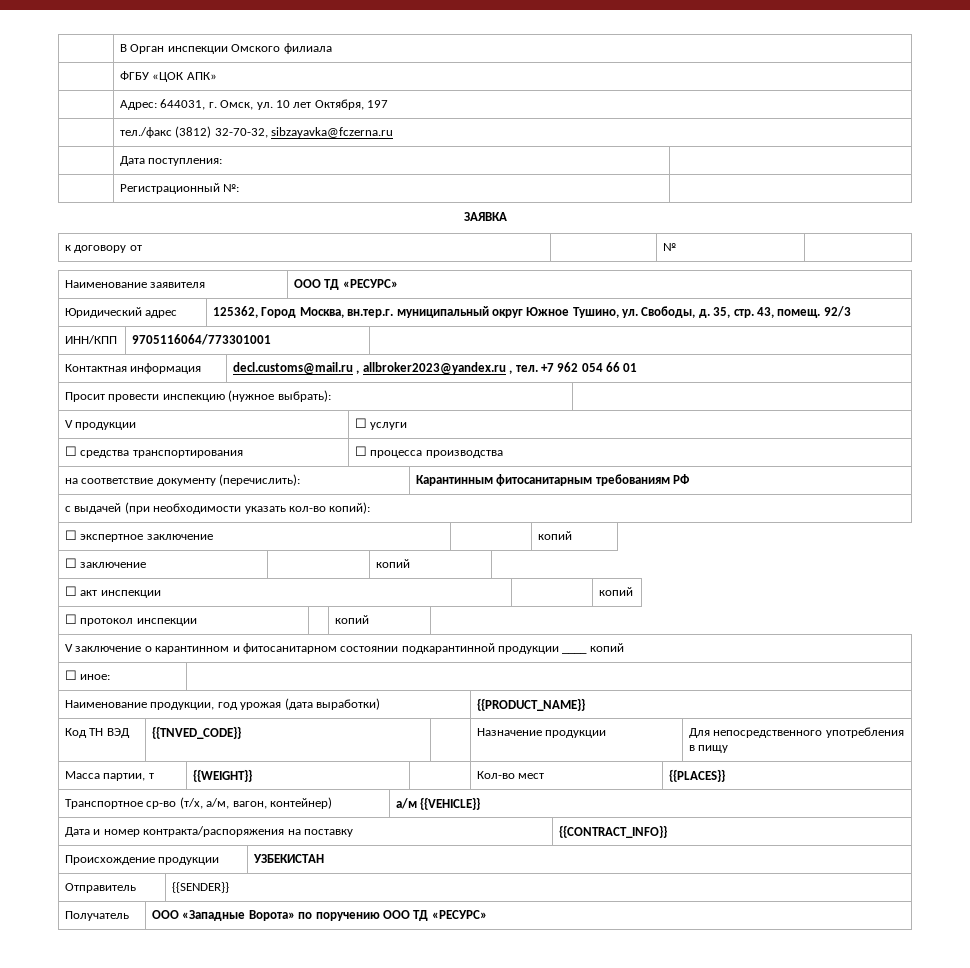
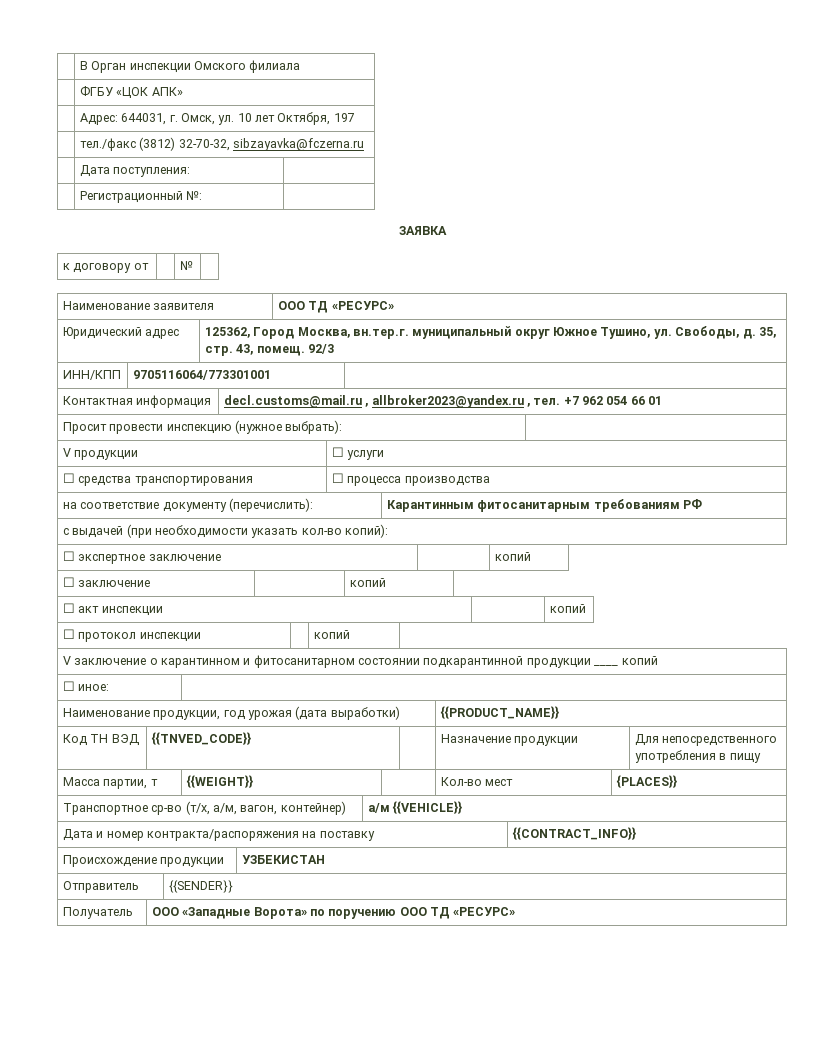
- Масса партии, т | {{WEIGHT}} | | Кол-во мест | {{PLACES}}
+ Масса партии, т | {{WEIGHT}} | | Кол-во мест | {PLACES}}

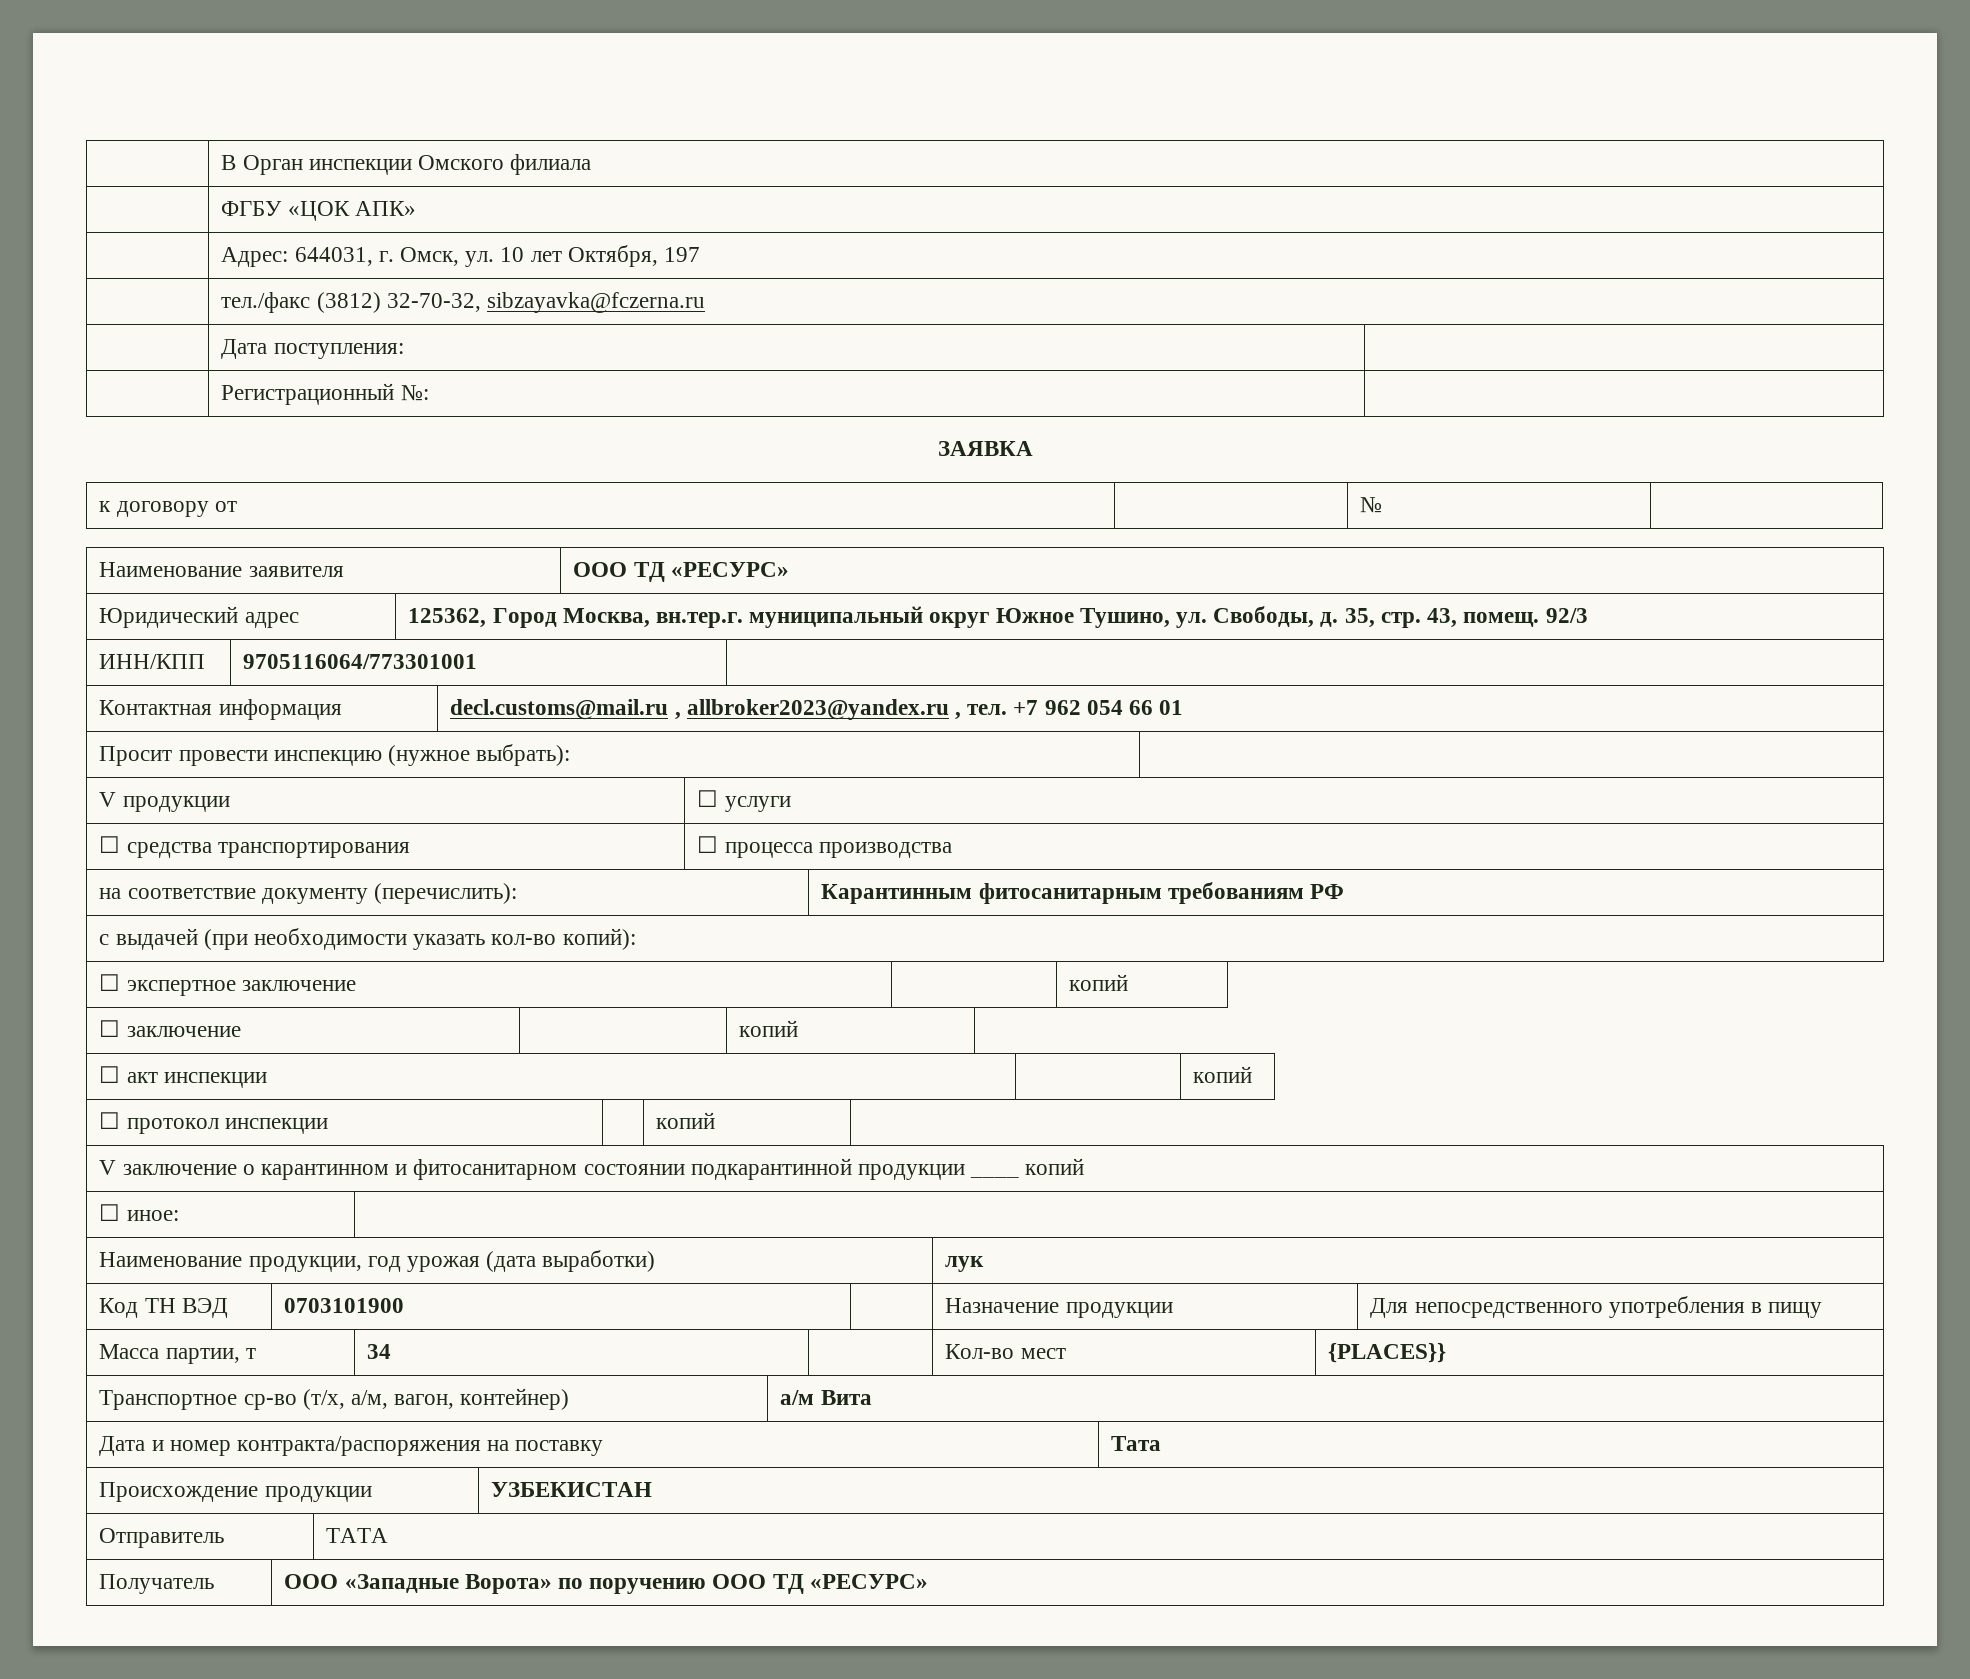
- Наименование продукции, год урожая (дата выработки) | {{PRODUCT_NAME}}
+ Наименование продукции, год урожая (дата выработки) | лук
- Код ТН ВЭД | {{TNVED_CODE}} | | Назначение продукции | Для непосредственного употребления в пищу
+ Код ТН ВЭД | 0703101900 | | Назначение продукции | Для непосредственного употребления в пищу
- Масса партии, т | {{WEIGHT}} | | Кол-во мест | {PLACES}}
+ Масса партии, т | 34 | | Кол-во мест | {PLACES}}
- Транспортное ср-во (т/х, а/м, вагон, контейнер) | а/м {{VEHICLE}}
+ Транспортное ср-во (т/х, а/м, вагон, контейнер) | а/м Вита
- Дата и номер контракта/распоряжения на поставку | {{CONTRACT_INFO}}
+ Дата и номер контракта/распоряжения на поставку | Тата
- Отправитель | {{SENDER}}
+ Отправитель | ТАТА

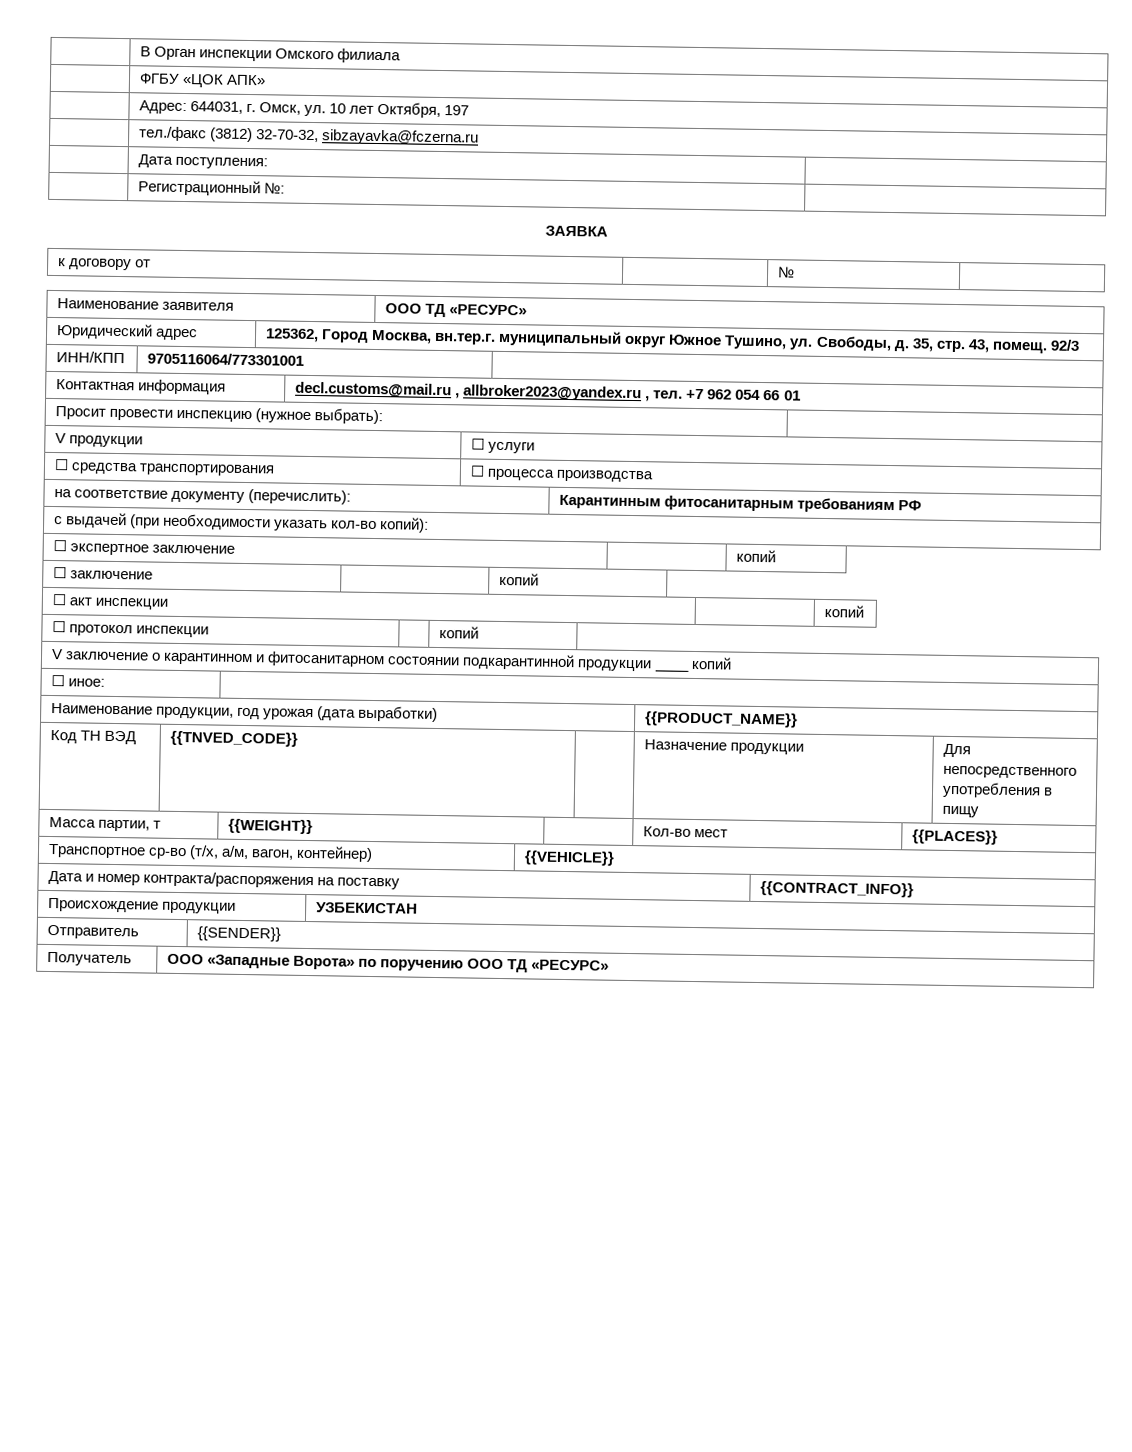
- Наименование продукции, год урожая (дата выработки) | лук
+ Наименование продукции, год урожая (дата выработки) | {{PRODUCT_NAME}}
- Код ТН ВЭД | 0703101900 | | Назначение продукции | Для непосредственного употребления в пищу
+ Код ТН ВЭД | {{TNVED_CODE}} | | Назначение продукции | Для непосредственного употребления в пищу
- Масса партии, т | 34 | | Кол-во мест | {PLACES}}
+ Масса партии, т | {{WEIGHT}} | | Кол-во мест | {{PLACES}}
- Транспортное ср-во (т/х, а/м, вагон, контейнер) | а/м Вита
+ Транспортное ср-во (т/х, а/м, вагон, контейнер) | {{VEHICLE}}
- Дата и номер контракта/распоряжения на поставку | Тата
+ Дата и номер контракта/распоряжения на поставку | {{CONTRACT_INFO}}
- Отправитель | ТАТА
+ Отправитель | {{SENDER}}

